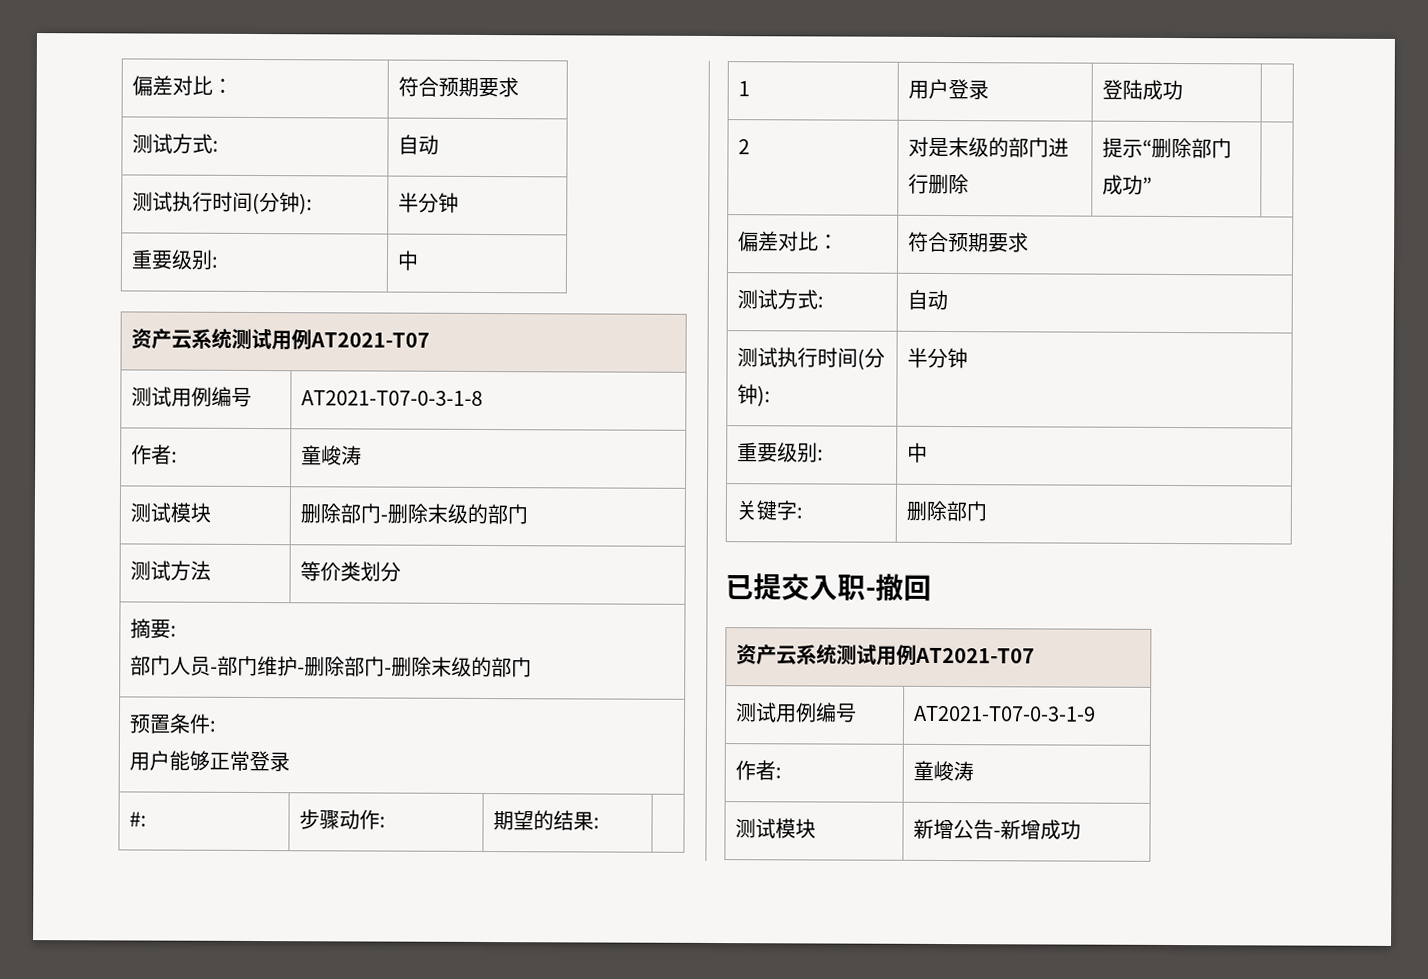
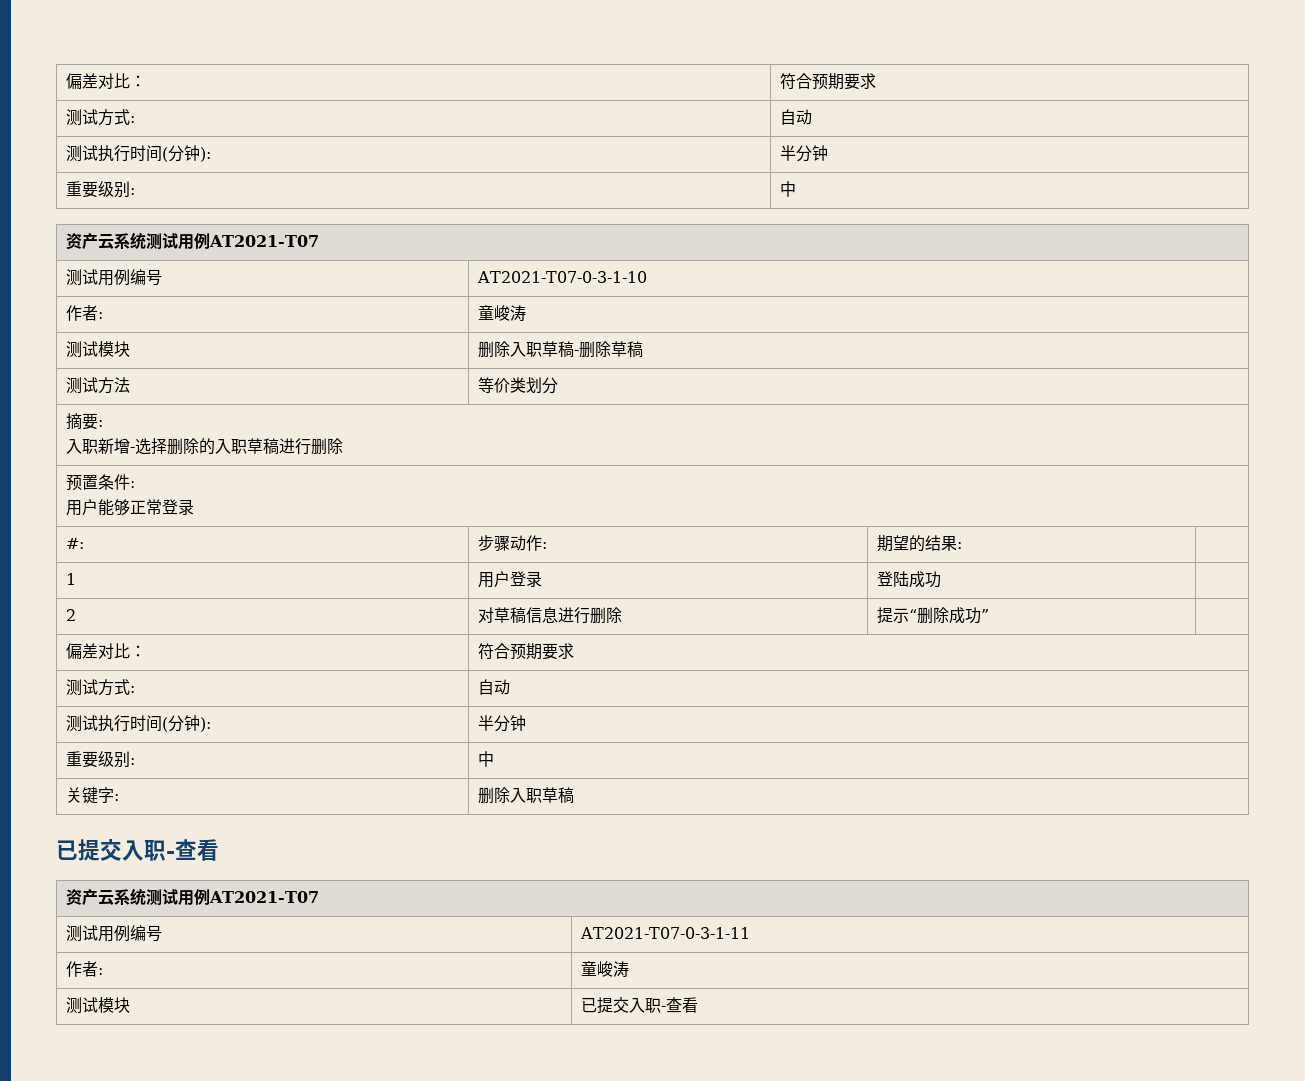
- 测试用例编号 | AT2021-T07-0-3-1-8
+ 测试用例编号 | AT2021-T07-0-3-1-10
- 测试模块 | 删除部门-删除末级的部门
+ 测试模块 | 删除入职草稿-删除草稿
  摘要:
- 部门人员-部门维护-删除部门-删除末级的部门
+ 入职新增-选择删除的入职草稿进行删除
- 2 | 对是末级的部门进行删除 | 提示“删除部门成功” |
+ 2 | 对草稿信息进行删除 | 提示“删除成功” |
- 关键字: | 删除部门
- 已提交入职-撤回
+ 关键字: | 删除入职草稿
+ 已提交入职-查看
  资产云系统测试用例AT2021-T07
- 测试用例编号 | AT2021-T07-0-3-1-9
+ 测试用例编号 | AT2021-T07-0-3-1-11
  作者: | 童峻涛
- 测试模块 | 新增公告-新增成功
+ 测试模块 | 已提交入职-查看

